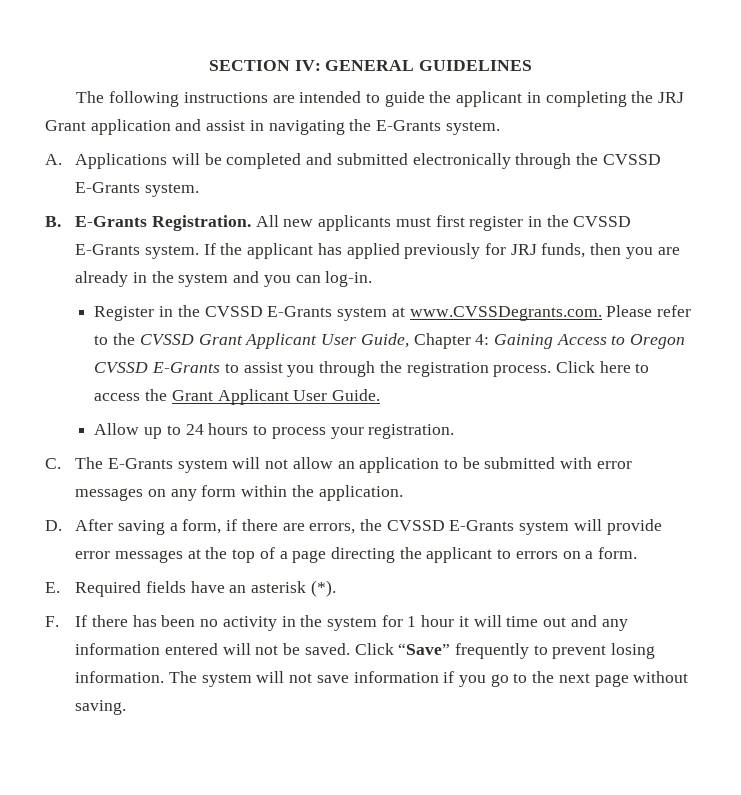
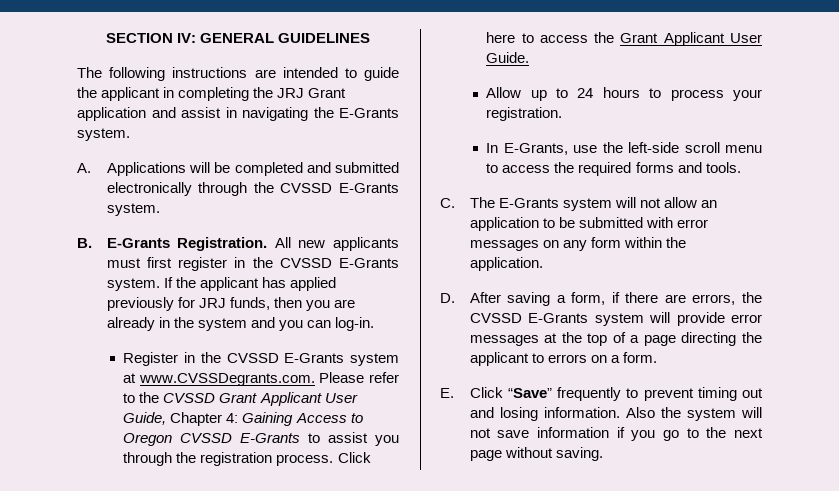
+ In E-Grants, use the left-side scroll menu to access the required forms and tools.
- E. Required fields have an asterisk (*).
- F. If there has been no activity in the system for 1 hour it will time out and any information entered will not be saved. Click “Save” frequently to prevent losing information. The system will not save information if you go to the next page without saving.
+ E. Click “Save” frequently to prevent timing out and losing information. Also the system will not save information if you go to the next page without saving.

